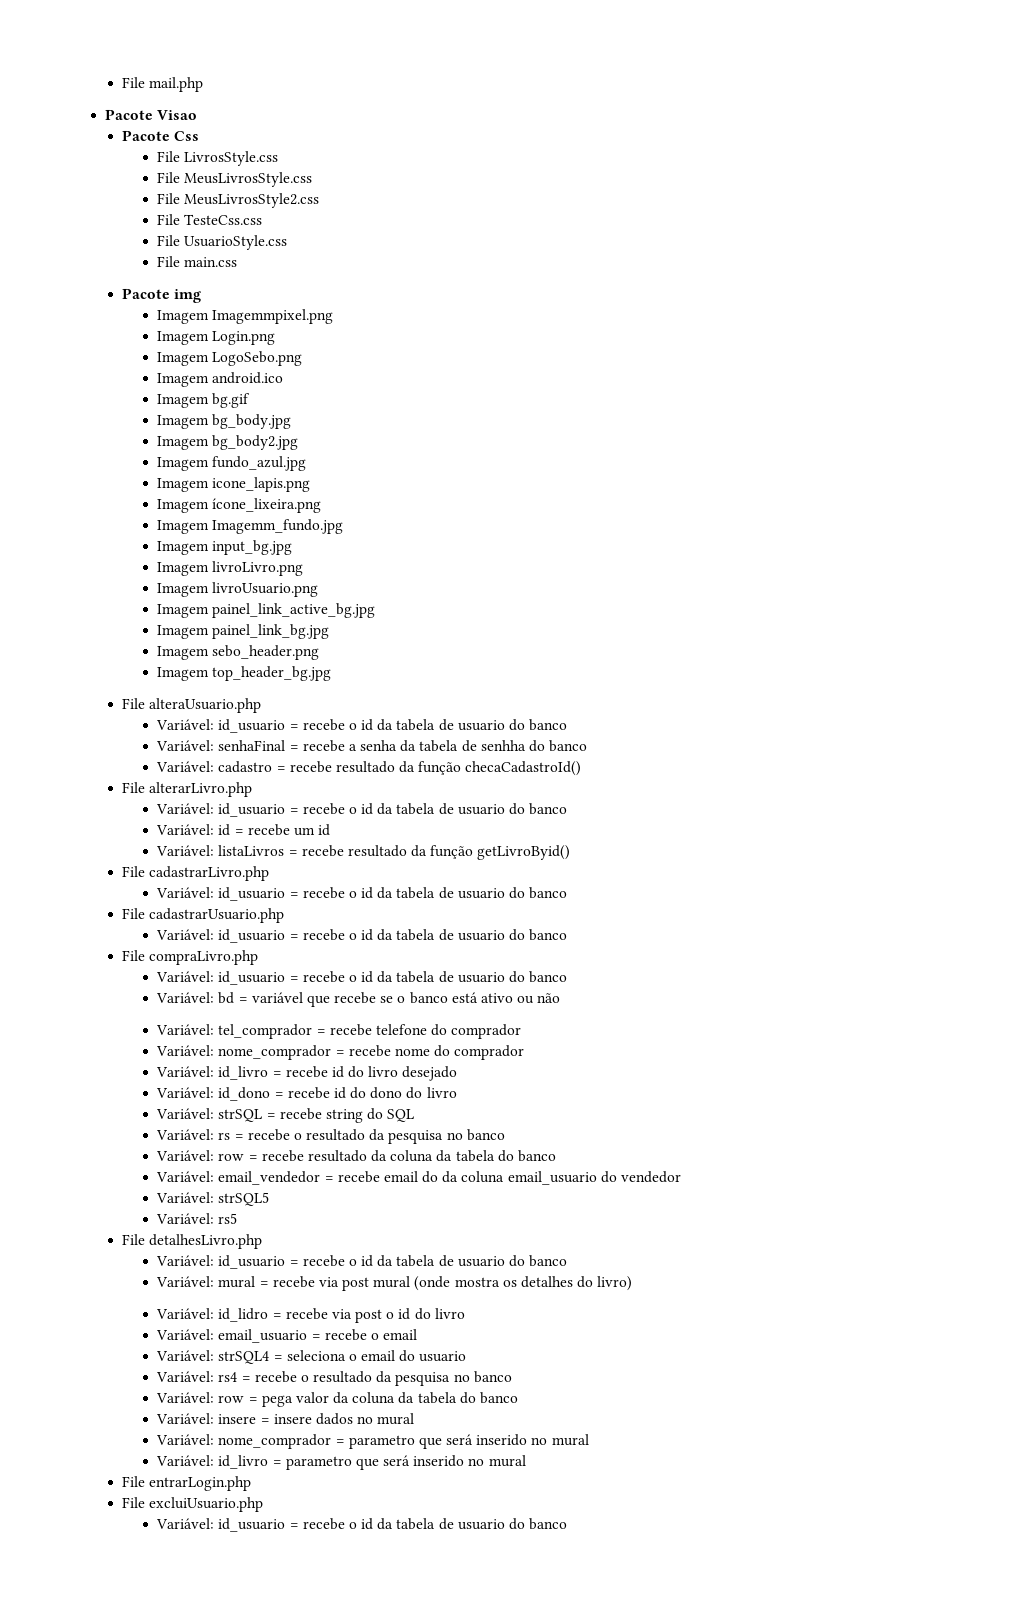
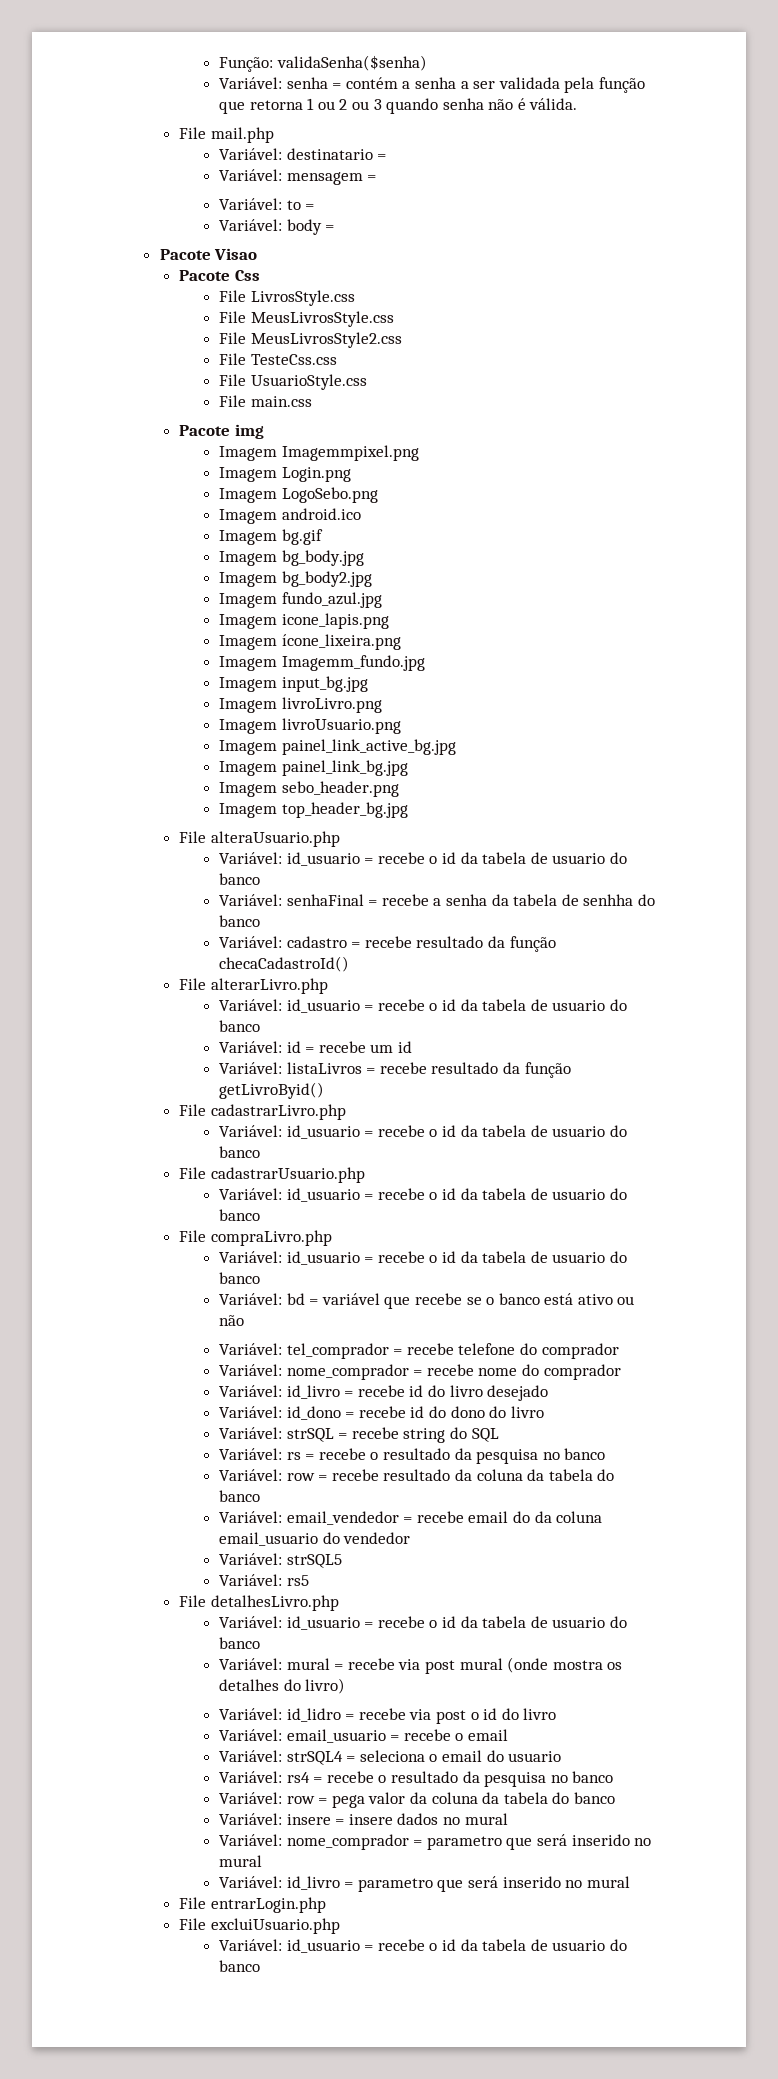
+ Função: validaSenha($senha)
+ Variável: senha = contém a senha a ser validada pela função que retorna 1 ou 2 ou 3 quando senha não é válida.
  File mail.php
+ Variável: destinatario =
+ Variável: mensagem =
+ Variável: to =
+ Variável: body =

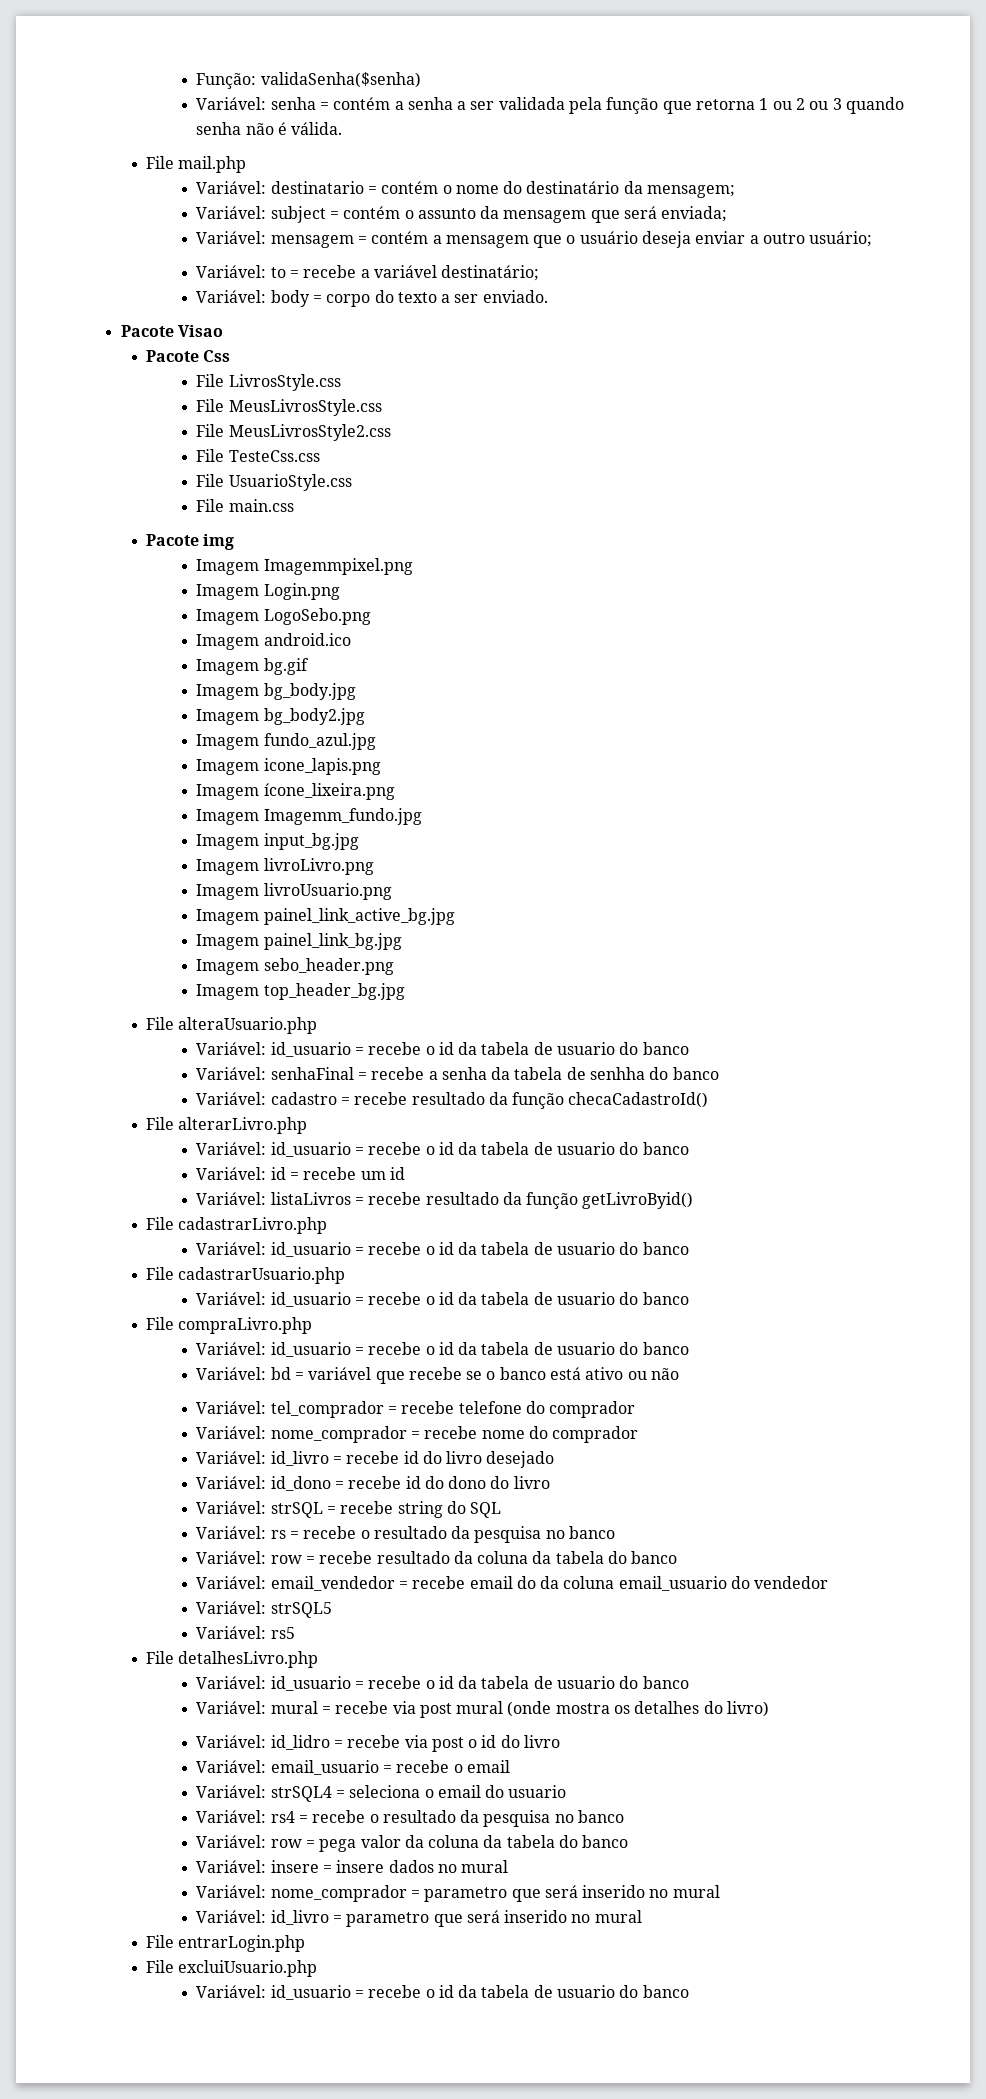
- Variável: destinatario =
- Variável: mensagem =
+ Variável: destinatario = contém o nome do destinatário da mensagem;
+ Variável: subject = contém o assunto da mensagem que será enviada;
+ Variável: mensagem = contém a mensagem que o usuário deseja enviar a outro usuário;
- Variável: to =
+ Variável: to = recebe a variável destinatário;
- Variável: body =
+ Variável: body = corpo do texto a ser enviado.

